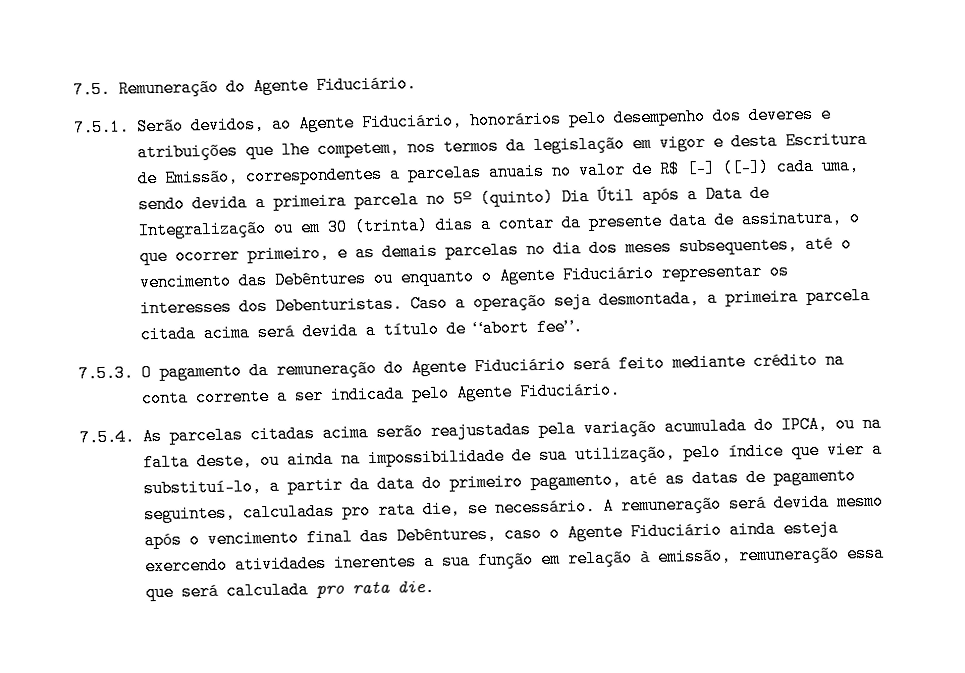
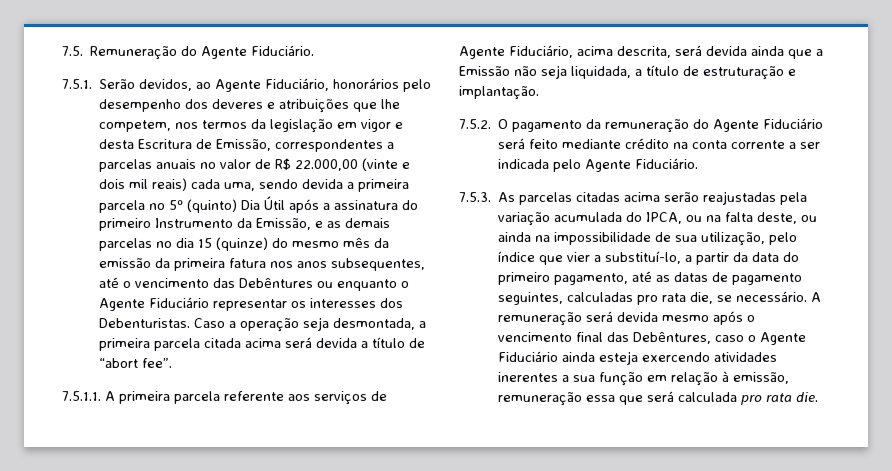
- 7.5.1. Serão devidos, ao Agente Fiduciário, honorários pelo desempenho dos deveres e atribuições que lhe competem, nos termos da legislação em vigor e desta Escritura de Emissão, correspondentes a parcelas anuais no valor de R$ [-] ([-]) cada uma, sendo devida a primeira parcela no 5º (quinto) Dia Útil após a Data de Integralização ou em 30 (trinta) dias a contar da presente data de assinatura, o que ocorrer primeiro, e as demais parcelas no dia dos meses subsequentes, até o vencimento das Debêntures ou enquanto o Agente Fiduciário representar os interesses dos Debenturistas.
+ 7.5.1. Serão devidos, ao Agente Fiduciário, honorários pelo desempenho dos deveres e atribuições que lhe competem, nos termos da legislação em vigor e desta Escritura de Emissão, correspondentes a parcelas anuais no valor de R$ 22.000,00 (vinte e dois mil reais) cada uma, sendo devida a primeira parcela no 5º (quinto) Dia Útil após a assinatura do primeiro Instrumento da Emissão, e as demais parcelas no dia 15 (quinze) do mesmo mês da emissão da primeira fatura nos anos subsequentes, até o vencimento das Debêntures ou enquanto o Agente Fiduciário representar os interesses dos Debenturistas.
- 7.5.3. O pagamento da remuneração do Agente Fiduciário será feito mediante crédito na conta corrente a ser indicada pelo Agente Fiduciário.
+ 7.5.1.1. A primeira parcela referente aos serviços de Agente Fiduciário, acima descrita, será devida ainda que a Emissão não seja liquidada, a título de estruturação e implantação.
+ 7.5.2. O pagamento da remuneração do Agente Fiduciário será feito mediante crédito na conta corrente a ser indicada pelo Agente Fiduciário.
- 7.5.4. As parcelas citadas acima serão reajustadas pela variação acumulada do IPCA, ou na falta deste, ou ainda na impossibilidade de sua utilização, pelo índice que vier a substituí-lo, a partir da data do primeiro pagamento, até as datas de pagamento seguintes, calculadas pro rata die, se necessário.
+ 7.5.3. As parcelas citadas acima serão reajustadas pela variação acumulada do IPCA, ou na falta deste, ou ainda na impossibilidade de sua utilização, pelo índice que vier a substituí-lo, a partir da data do primeiro pagamento, até as datas de pagamento seguintes, calculadas pro rata die, se necessário.

